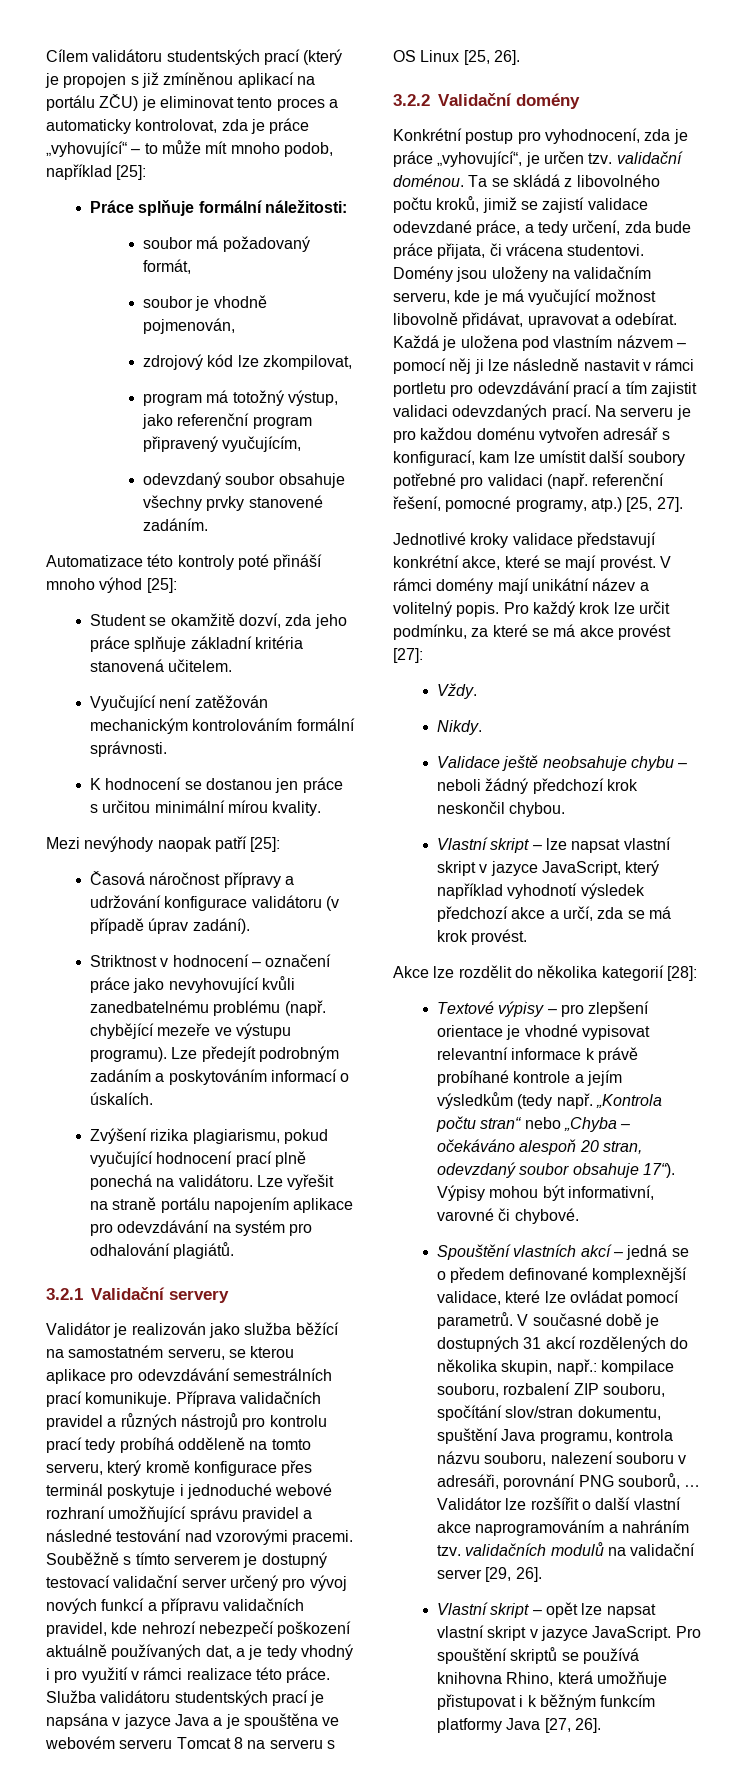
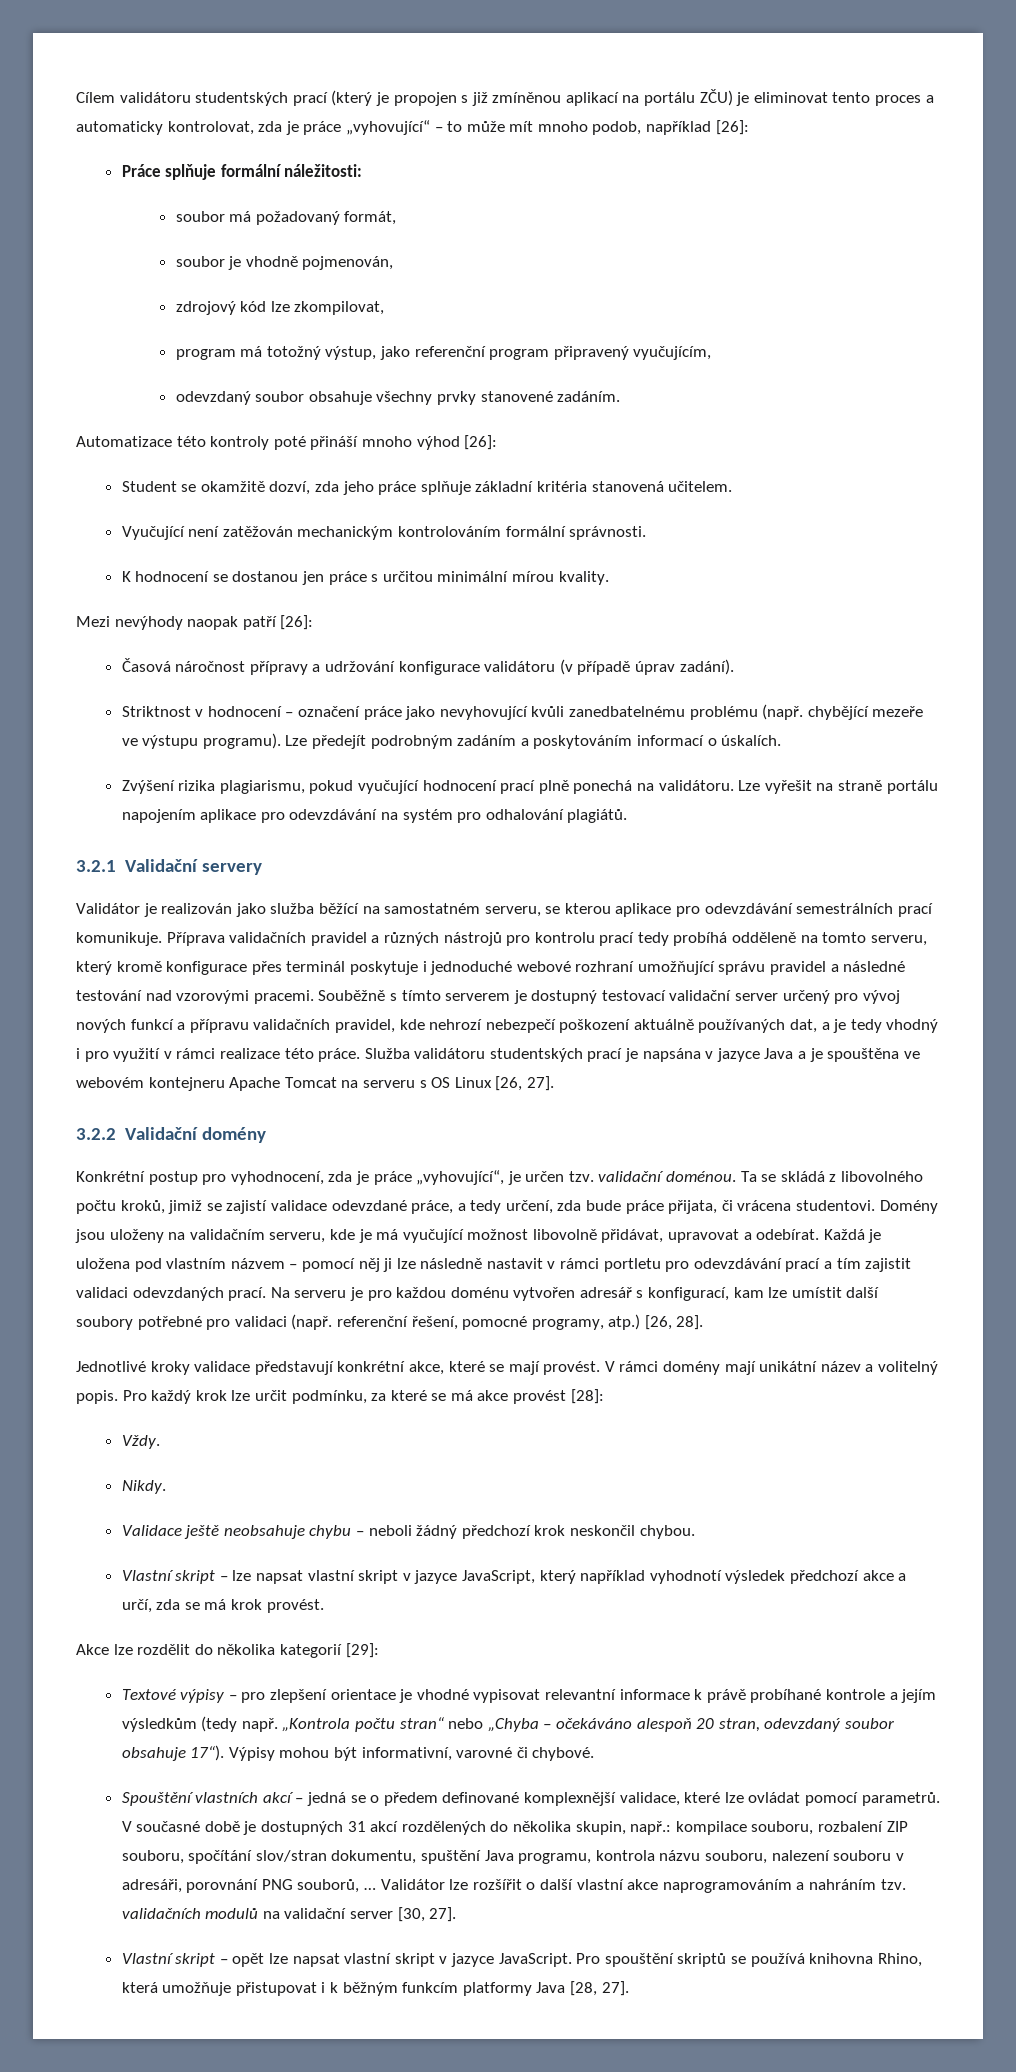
- Cílem validátoru studentských prací (který je propojen s již zmíněnou aplikací na portálu ZČU) je eliminovat tento proces a automaticky kontrolovat, zda je práce „vyhovující“ – to může mít mnoho podob, například [25]:
+ Cílem validátoru studentských prací (který je propojen s již zmíněnou aplikací na portálu ZČU) je eliminovat tento proces a automaticky kontrolovat, zda je práce „vyhovující“ – to může mít mnoho podob, například [26]:
- Automatizace této kontroly poté přináší mnoho výhod [25]:
+ Automatizace této kontroly poté přináší mnoho výhod [26]:
- Mezi nevýhody naopak patří [25]:
+ Mezi nevýhody naopak patří [26]:
- Služba validátoru studentských prací je napsána v jazyce Java a je spouštěna ve webovém serveru Tomcat 8 na serveru s OS Linux [25, 26].
+ Služba validátoru studentských prací je napsána v jazyce Java a je spouštěna ve webovém kontejneru Apache Tomcat na serveru s OS Linux [26, 27].
- [25, 27].
+ [26, 28].
- Pro každý krok lze určit podmínku, za které se má akce provést [27]:
+ Pro každý krok lze určit podmínku, za které se má akce provést [28]:
- Akce lze rozdělit do několika kategorií [28]:
+ Akce lze rozdělit do několika kategorií [29]:
- Validátor lze rozšířit o další vlastní akce naprogramováním a nahráním tzv. validačních modulů na validační server [29, 26].
+ Validátor lze rozšířit o další vlastní akce naprogramováním a nahráním tzv. validačních modulů na validační server [30, 27].
- Pro spouštění skriptů se používá knihovna Rhino, která umožňuje přistupovat i k běžným funkcím platformy Java [27, 26].
+ Pro spouštění skriptů se používá knihovna Rhino, která umožňuje přistupovat i k běžným funkcím platformy Java [28, 27].

